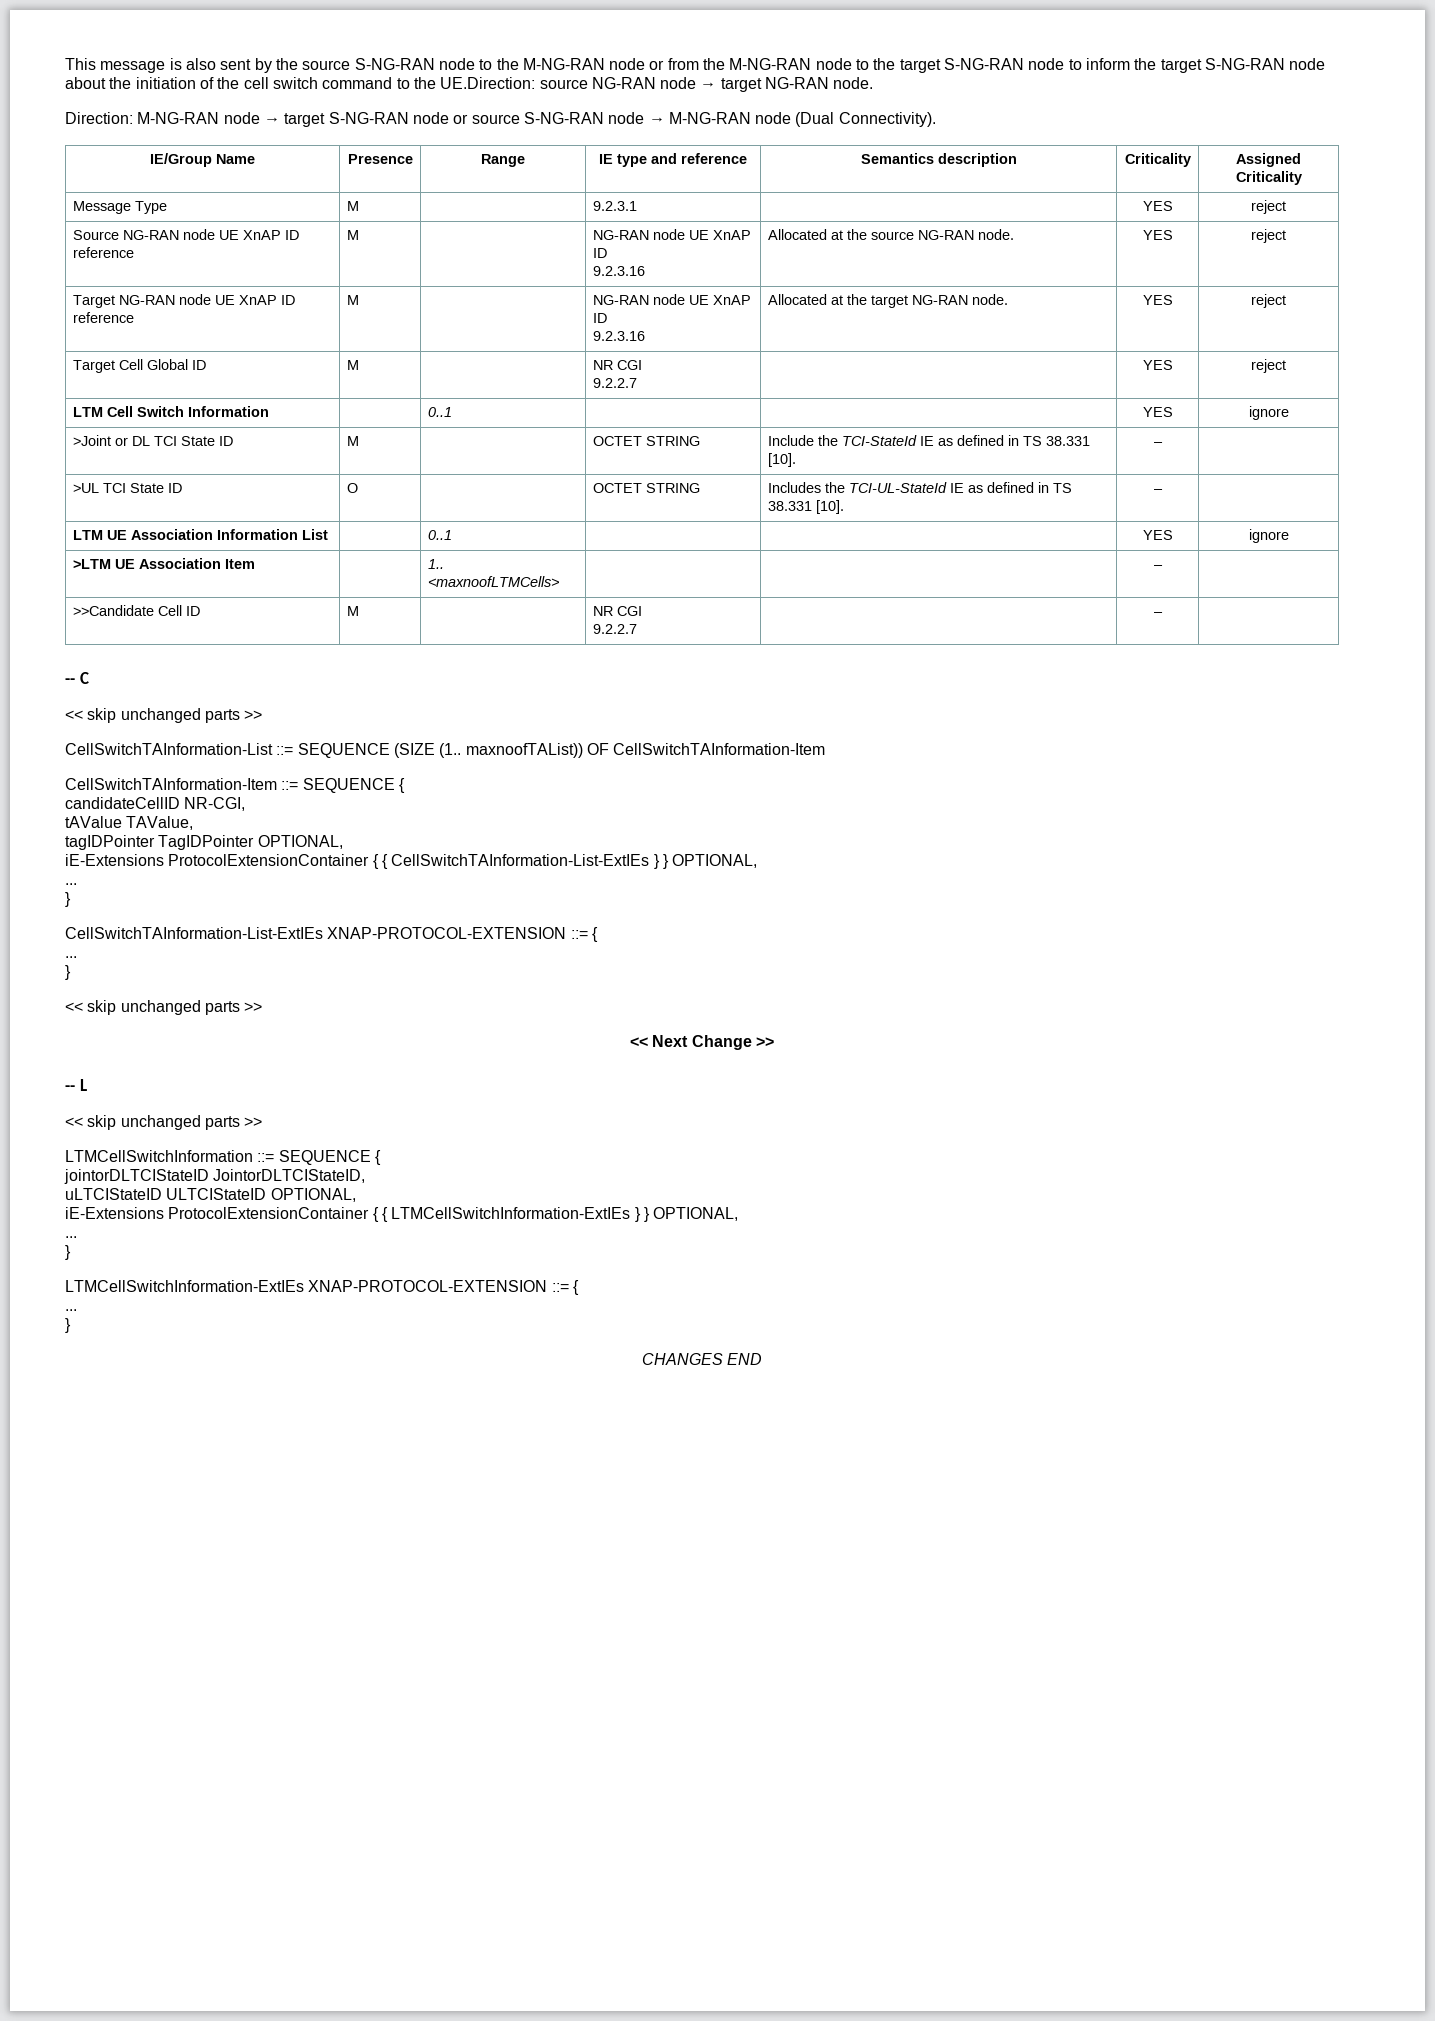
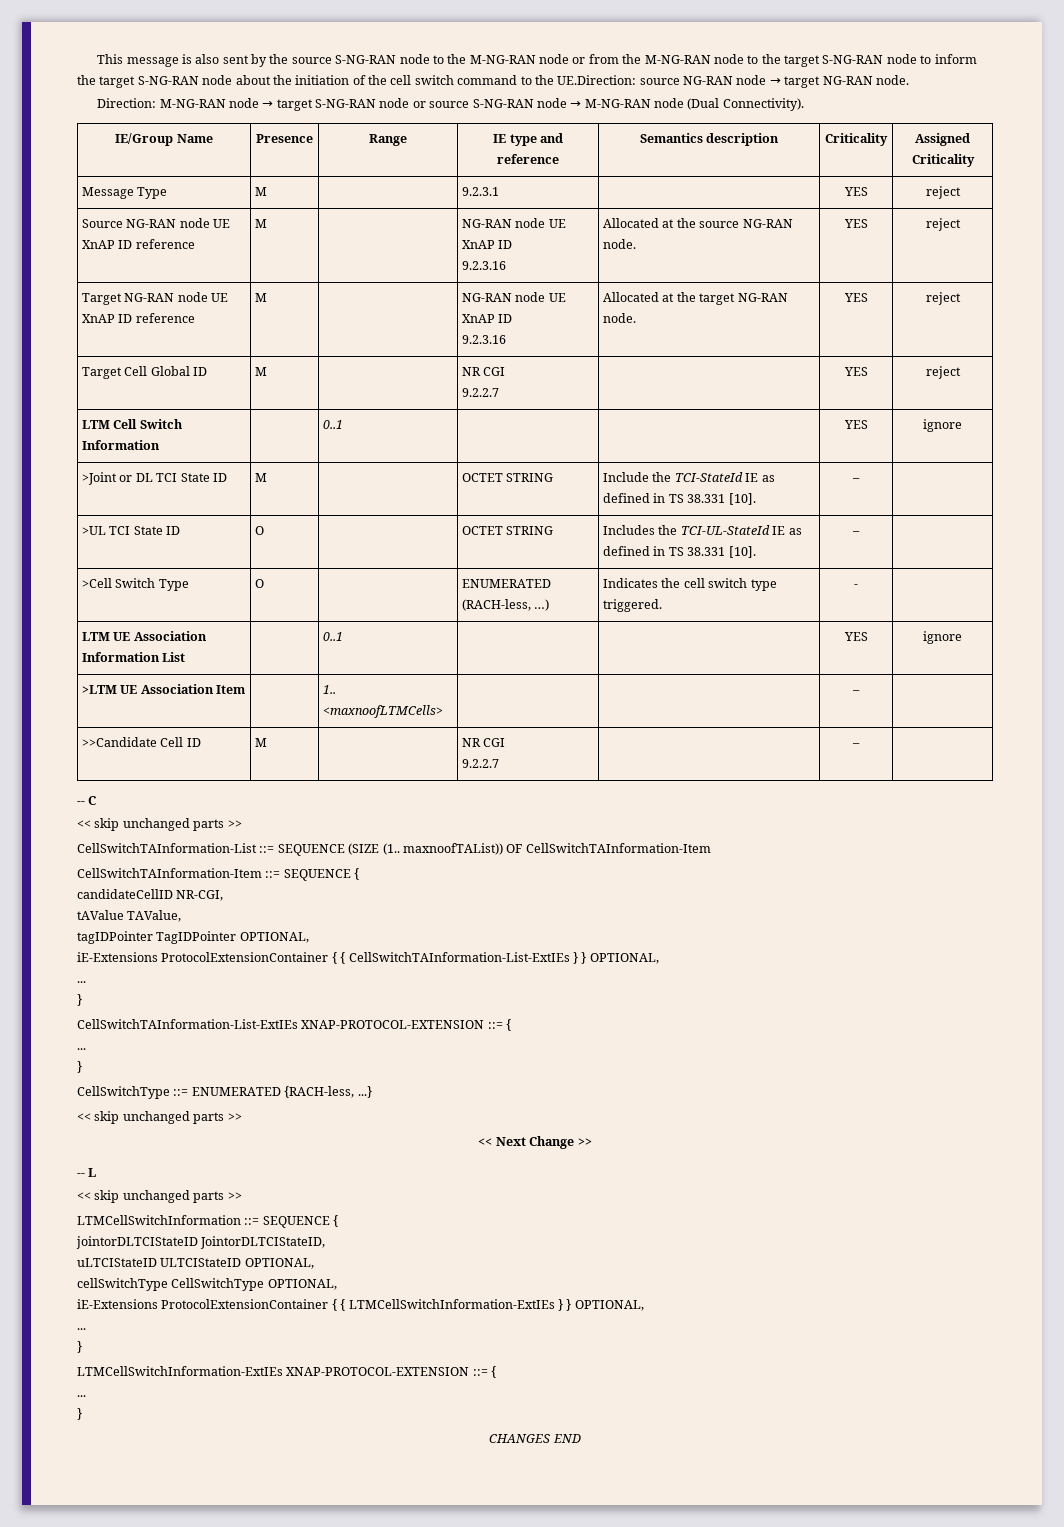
+ >Cell Switch Type | O | | ENUMERATED (RACH-less, …) | Indicates the cell switch type triggered. | - |
+ CellSwitchType ::= ENUMERATED {RACH-less, ...}
+ cellSwitchType CellSwitchType OPTIONAL,

